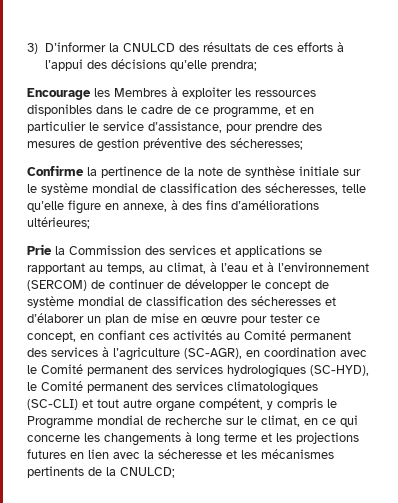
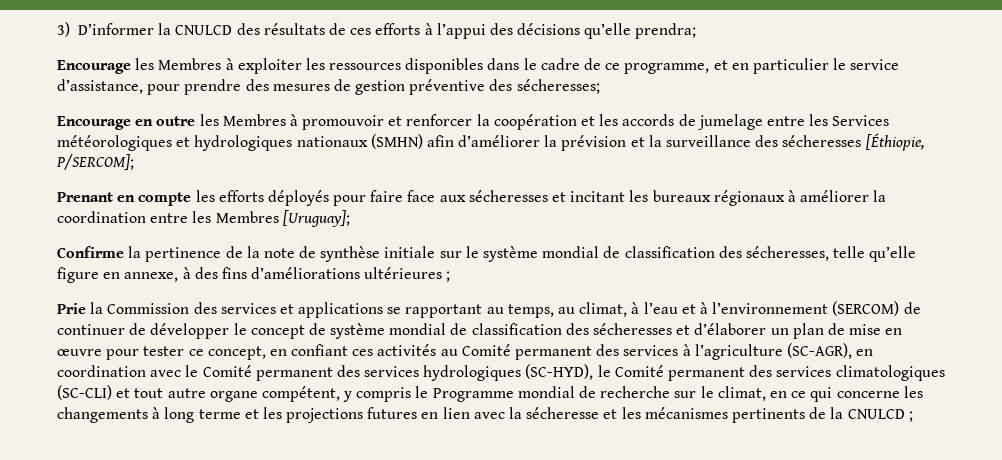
+ Encourage en outre les Membres à promouvoir et renforcer la coopération et les accords de jumelage entre les Services météorologiques et hydrologiques nationaux (SMHN) afin d’améliorer la prévision et la surveillance des sécheresses [Éthiopie, P/SERCOM];
+ Prenant en compte les efforts déployés pour faire face aux sécheresses et incitant les bureaux régionaux à améliorer la coordination entre les Membres [Uruguay];
- Confirme la pertinence de la note de synthèse initiale sur le système mondial de classification des sécheresses, telle qu’elle figure en annexe, à des fins d’améliorations ultérieures;
+ Confirme la pertinence de la note de synthèse initiale sur le système mondial de classification des sécheresses, telle qu’elle figure en annexe, à des fins d’améliorations ultérieures ;
- Prie la Commission des services et applications se rapportant au temps, au climat, à l’eau et à l’environnement (SERCOM) de continuer de développer le concept de système mondial de classification des sécheresses et d’élaborer un plan de mise en œuvre pour tester ce concept, en confiant ces activités au Comité permanent des services à l’agriculture (SC-AGR), en coordination avec le Comité permanent des services hydrologiques (SC-HYD), le Comité permanent des services climatologiques (SC-CLI) et tout autre organe compétent, y compris le Programme mondial de recherche sur le climat, en ce qui concerne les changements à long terme et les projections futures en lien avec la sécheresse et les mécanismes pertinents de la CNULCD;
+ Prie la Commission des services et applications se rapportant au temps, au climat, à l’eau et à l’environnement (SERCOM) de continuer de développer le concept de système mondial de classification des sécheresses et d’élaborer un plan de mise en œuvre pour tester ce concept, en confiant ces activités au Comité permanent des services à l’agriculture (SC-AGR), en coordination avec le Comité permanent des services hydrologiques (SC-HYD), le Comité permanent des services climatologiques (SC-CLI) et tout autre organe compétent, y compris le Programme mondial de recherche sur le climat, en ce qui concerne les changements à long terme et les projections futures en lien avec la sécheresse et les mécanismes pertinents de la CNULCD ;

